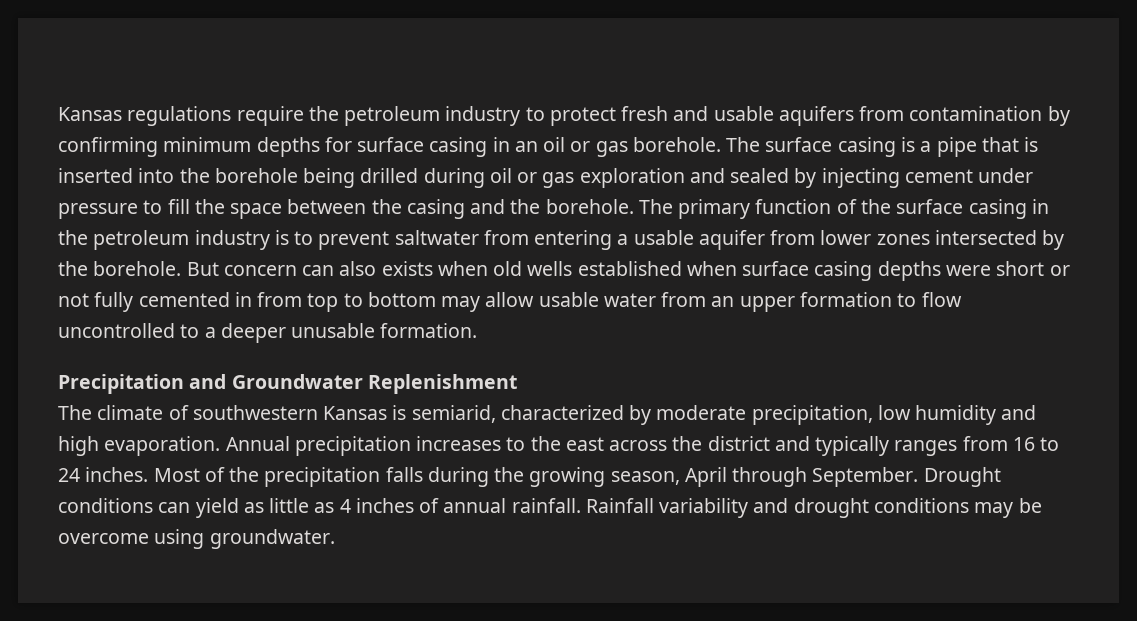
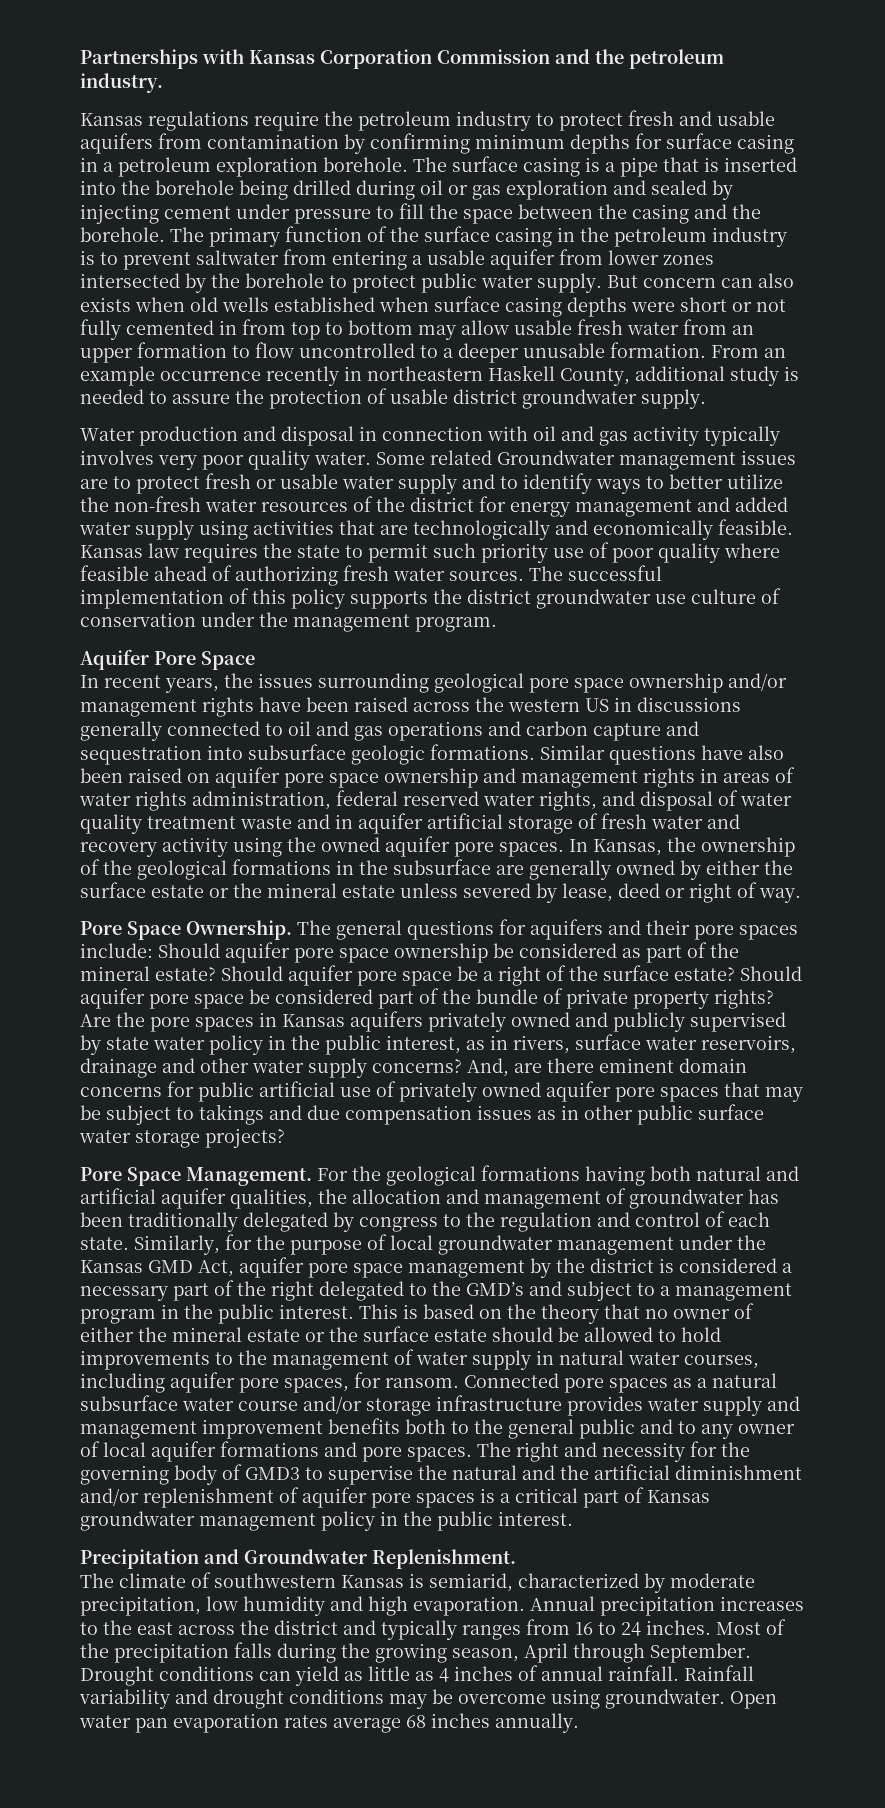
+ Partnerships with Kansas Corporation Commission and the petroleum industry.
- Kansas regulations require the petroleum industry to protect fresh and usable aquifers from contamination by confirming minimum depths for surface casing in an oil or gas borehole.
+ Kansas regulations require the petroleum industry to protect fresh and usable aquifers from contamination by confirming minimum depths for surface casing in a petroleum exploration borehole.
- The primary function of the surface casing in the petroleum industry is to prevent saltwater from entering a usable aquifer from lower zones intersected by the borehole.
+ The primary function of the surface casing in the petroleum industry is to prevent saltwater from entering a usable aquifer from lower zones intersected by the borehole to protect public water supply.
- But concern can also exists when old wells established when surface casing depths were short or not fully cemented in from top to bottom may allow usable water from an upper formation to flow uncontrolled to a deeper unusable formation.
+ But concern can also exists when old wells established when surface casing depths were short or not fully cemented in from top to bottom may allow usable fresh water from an upper formation to flow uncontrolled to a deeper unusable formation. From an example occurrence recently in northeastern Haskell County, additional study is needed to assure the protection of usable district groundwater supply.
+ Water production and disposal in connection with oil and gas activity typically involves very poor quality water. Some related Groundwater management issues are to protect fresh or usable water supply and to identify ways to better utilize the non-fresh water resources of the district for energy management and added water supply using activities that are technologically and economically feasible. Kansas law requires the state to permit such priority use of poor quality where feasible ahead of authorizing fresh water sources. The successful implementation of this policy supports the district groundwater use culture of conservation under the management program.
+ Aquifer Pore Space
+ In recent years, the issues surrounding geological pore space ownership and/or management rights have been raised across the western US in discussions generally connected to oil and gas operations and carbon capture and sequestration into subsurface geologic formations. Similar questions have also been raised on aquifer pore space ownership and management rights in areas of water rights administration, federal reserved water rights, and disposal of water quality treatment waste and in aquifer artificial storage of fresh water and recovery activity using the owned aquifer pore spaces. In Kansas, the ownership of the geological formations in the subsurface are generally owned by either the surface estate or the mineral estate unless severed by lease, deed or right of way.
+ Pore Space Ownership. The general questions for aquifers and their pore spaces include: Should aquifer pore space ownership be considered as part of the mineral estate? Should aquifer pore space be a right of the surface estate? Should aquifer pore space be considered part of the bundle of private property rights? Are the pore spaces in Kansas aquifers privately owned and publicly supervised by state water policy in the public interest, as in rivers, surface water reservoirs, drainage and other water supply concerns? And, are there eminent domain concerns for public artificial use of privately owned aquifer pore spaces that may be subject to takings and due compensation issues as in other public surface water storage projects?
+ Pore Space Management. For the geological formations having both natural and artificial aquifer qualities, the allocation and management of groundwater has been traditionally delegated by congress to the regulation and control of each state. Similarly, for the purpose of local groundwater management under the Kansas GMD Act, aquifer pore space management by the district is considered a necessary part of the right delegated to the GMD’s and subject to a management program in the public interest. This is based on the theory that no owner of either the mineral estate or the surface estate should be allowed to hold improvements to the management of water supply in natural water courses, including aquifer pore spaces, for ransom. Connected pore spaces as a natural subsurface water course and/or storage infrastructure provides water supply and management improvement benefits both to the general public and to any owner of local aquifer formations and pore spaces. The right and necessity for the governing body of GMD3 to supervise the natural and the artificial diminishment and/or replenishment of aquifer pore spaces is a critical part of Kansas groundwater management policy in the public interest.
- Precipitation and Groundwater Replenishment
+ Precipitation and Groundwater Replenishment.
+ Open water pan evaporation rates average 68 inches annually.

